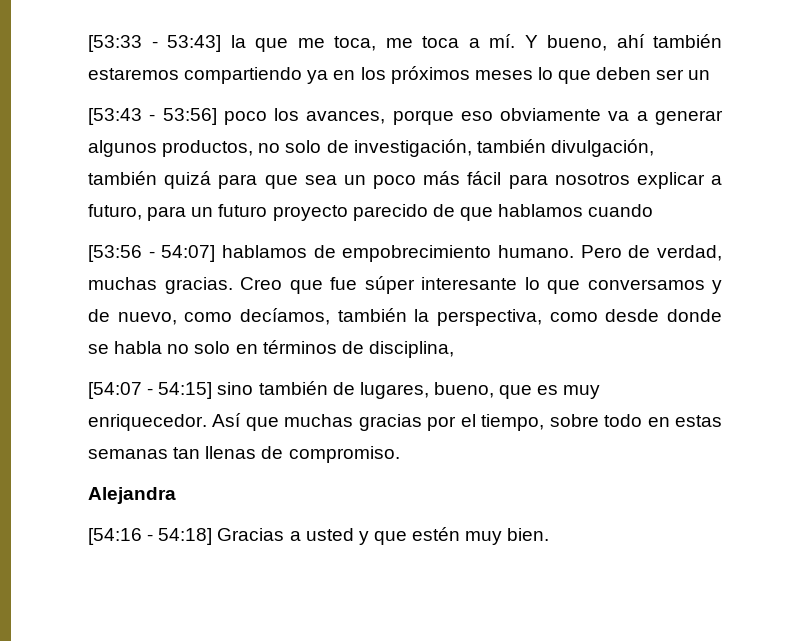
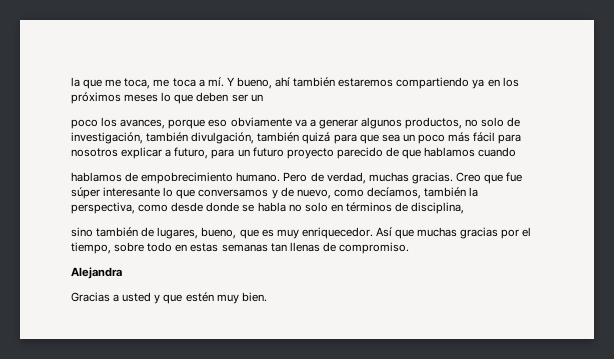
- [53:33 - 53:43] la que me toca, me toca a mí.
+ la que me toca, me toca a mí.
- [53:43 - 53:56] poco los avances, porque eso obviamente va a generar algunos productos, no solo de investigación, también divulgación, también quizá para que sea un poco más fácil para nosotros explicar a futuro, para un futuro proyecto parecido de que hablamos cuando
+ poco los avances, porque eso obviamente va a generar algunos productos, no solo de investigación, también divulgación, también quizá para que sea un poco más fácil para nosotros explicar a futuro, para un futuro proyecto parecido de que hablamos cuando
- [53:56 - 54:07] hablamos de empobrecimiento humano.
+ hablamos de empobrecimiento humano.
- [54:07 - 54:15] sino también de lugares, bueno, que es muy enriquecedor.
+ sino también de lugares, bueno, que es muy enriquecedor.
- [54:16 - 54:18] Gracias a usted y que estén muy bien.
+ Gracias a usted y que estén muy bien.

